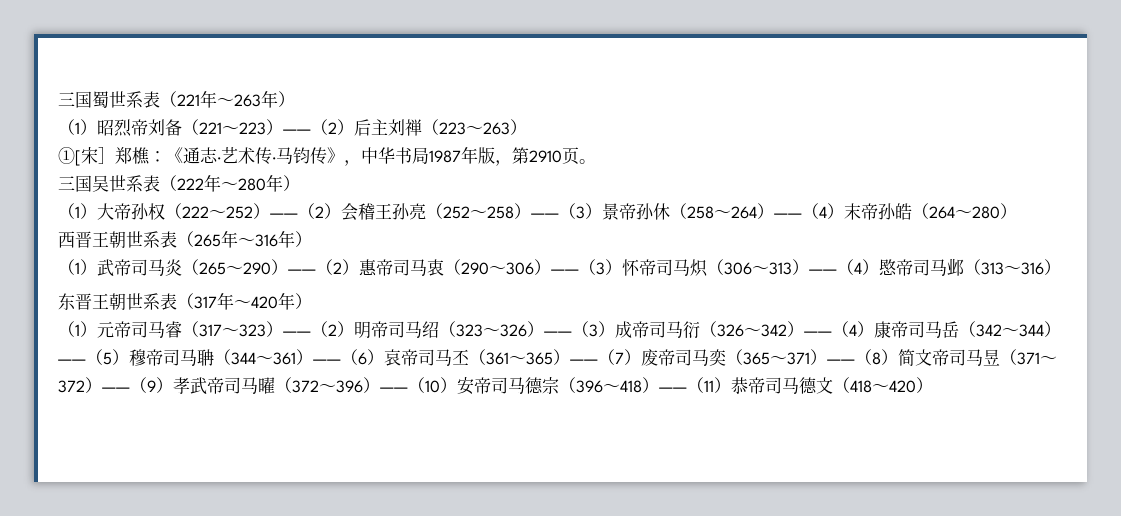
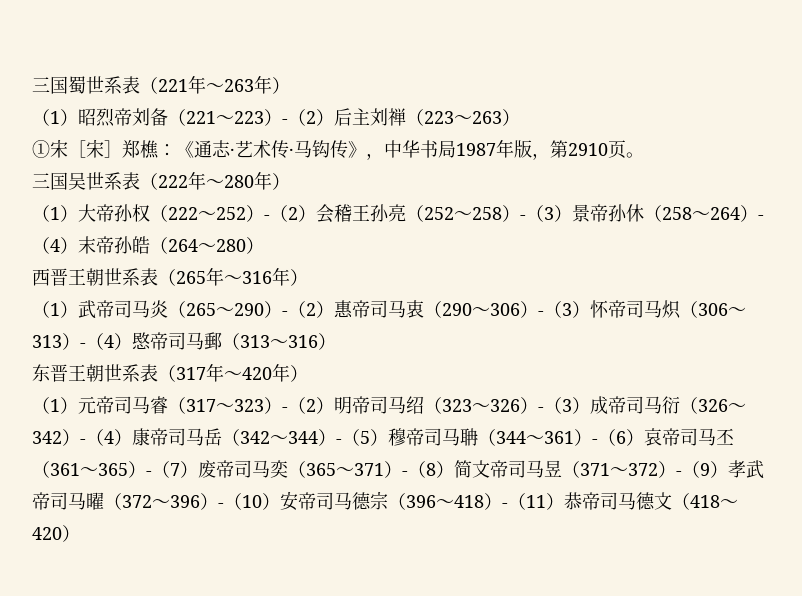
- （1）昭烈帝刘备（221～223）——（2）后主刘禅（223～263）
+ （1）昭烈帝刘备（221～223）-（2）后主刘禅（223～263）
- ①[宋］郑樵：《通志·艺术传·马钧传》，中华书局1987年版，第2910页。
+ ①宋［宋］郑樵：《通志·艺术传·马钩传》，中华书局1987年版，第2910页。
- （1）大帝孙权（222～252）——（2）会稽王孙亮（252～258）——（3）景帝孙休（258～264）——（4）末帝孙皓（264～280）
+ （1）大帝孙权（222～252）-（2）会稽王孙亮（252～258）-（3）景帝孙休（258～264）-（4）末帝孙皓（264～280）
- （1）武帝司马炎（265～290）——（2）惠帝司马衷（290～306）——（3）怀帝司马炽（306～313）——（4）愍帝司马邺（313～316）
+ （1）武帝司马炎（265～290）-（2）惠帝司马衷（290～306）-（3）怀帝司马炽（306～313）-（4）愍帝司马郵（313～316）
- （1）元帝司马睿（317～323）——（2）明帝司马绍（323～326）——（3）成帝司马衍（326～342）——（4）康帝司马岳（342～344）——（5）穆帝司马聃（344～361）——（6）哀帝司马丕（361～365）——（7）废帝司马奕（365～371）——（8）简文帝司马昱（371～372）——（9）孝武帝司马曜（372～396）——（10）安帝司马德宗（396～418）——（11）恭帝司马德文（418～420）
+ （1）元帝司马睿（317～323）-（2）明帝司马绍（323～326）-（3）成帝司马衍（326～342）-（4）康帝司马岳（342～344）-（5）穆帝司马聃（344～361）-（6）哀帝司马丕（361～365）-（7）废帝司马奕（365～371）-（8）简文帝司马昱（371～372）-（9）孝武帝司马曜（372～396）-（10）安帝司马德宗（396～418）-（11）恭帝司马德文（418～420）

